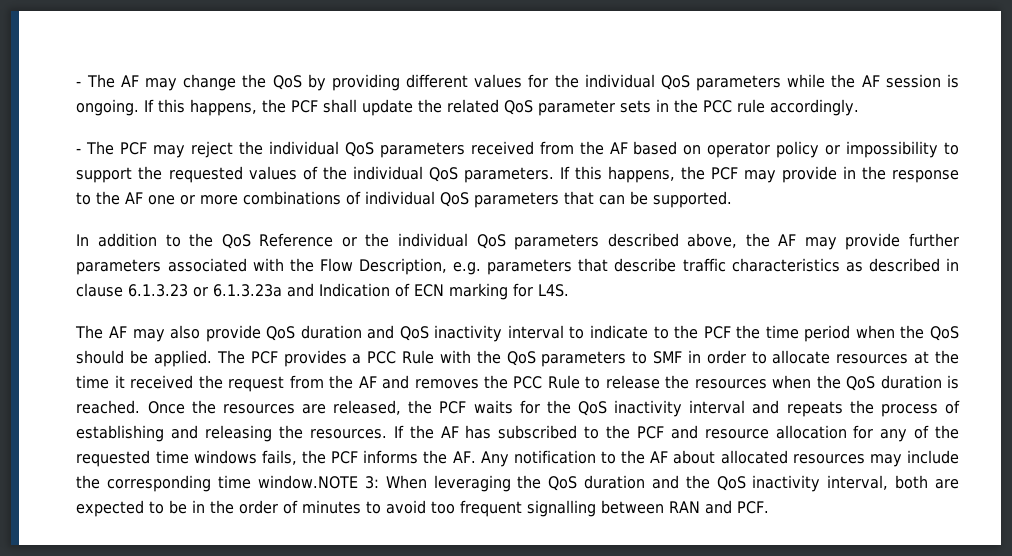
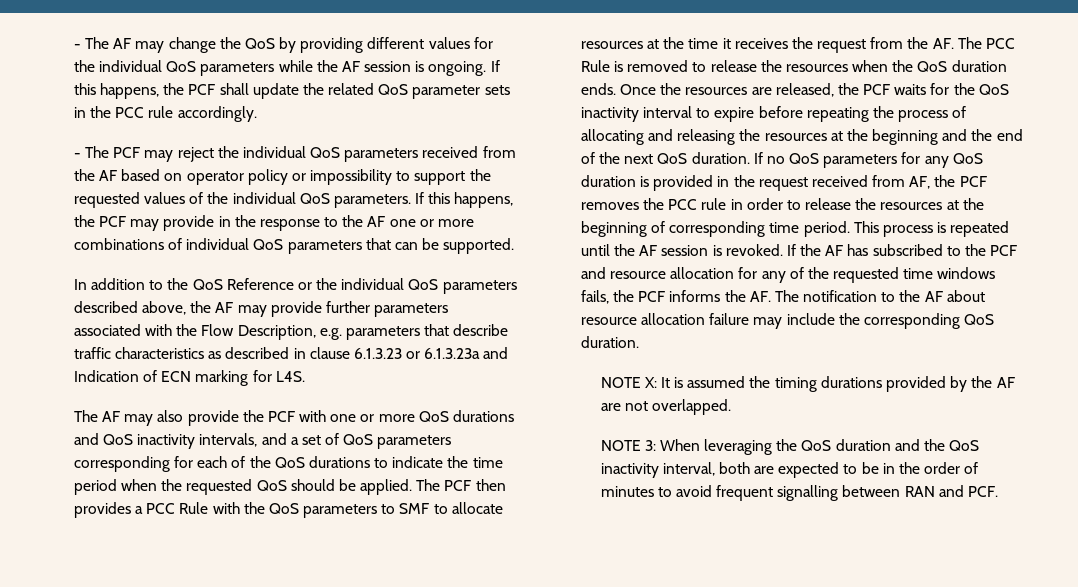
- The AF may also provide QoS duration and QoS inactivity interval to indicate to the PCF the time period when the QoS should be applied.
+ The AF may also provide the PCF with one or more QoS durations and QoS inactivity intervals, and a set of QoS parameters corresponding for each of the QoS durations to indicate the time period when the requested QoS should be applied.
- The PCF provides a PCC Rule with the QoS parameters to SMF in order to allocate resources at the time it received the request from the AF and removes the PCC Rule to release the resources when the QoS duration is reached.
+ The PCF then provides a PCC Rule with the QoS parameters to SMF to allocate resources at the time it receives the request from the AF. The PCC Rule is removed to release the resources when the QoS duration ends.
- Once the resources are released, the PCF waits for the QoS inactivity interval and repeats the process of establishing and releasing the resources.
+ Once the resources are released, the PCF waits for the QoS inactivity interval to expire before repeating the process of allocating and releasing the resources at the beginning and the end of the next QoS duration. If no QoS parameters for any QoS duration is provided in the request received from AF, the PCF removes the PCC rule in order to release the resources at the beginning of corresponding time period. This process is repeated until the AF session is revoked.
- If the AF has subscribed to the PCF and resource allocation for any of the requested time windows fails, the PCF informs the AF. Any notification to the AF about allocated resources may include the corresponding time window.NOTE 3:
+ If the AF has subscribed to the PCF and resource allocation for any of the requested time windows fails, the PCF informs the AF. The notification to the AF about resource allocation failure may include the corresponding QoS duration.
+ NOTE X: It is assumed the timing durations provided by the AF are not overlapped.
+ NOTE 3:
- When leveraging the QoS duration and the QoS inactivity interval, both are expected to be in the order of minutes to avoid too frequent signalling between RAN and PCF.
+ When leveraging the QoS duration and the QoS inactivity interval, both are expected to be in the order of minutes to avoid frequent signalling between RAN and PCF.

